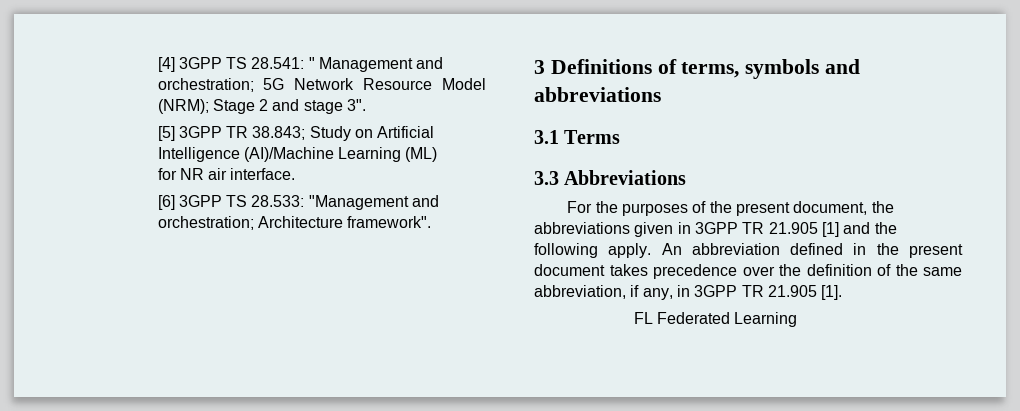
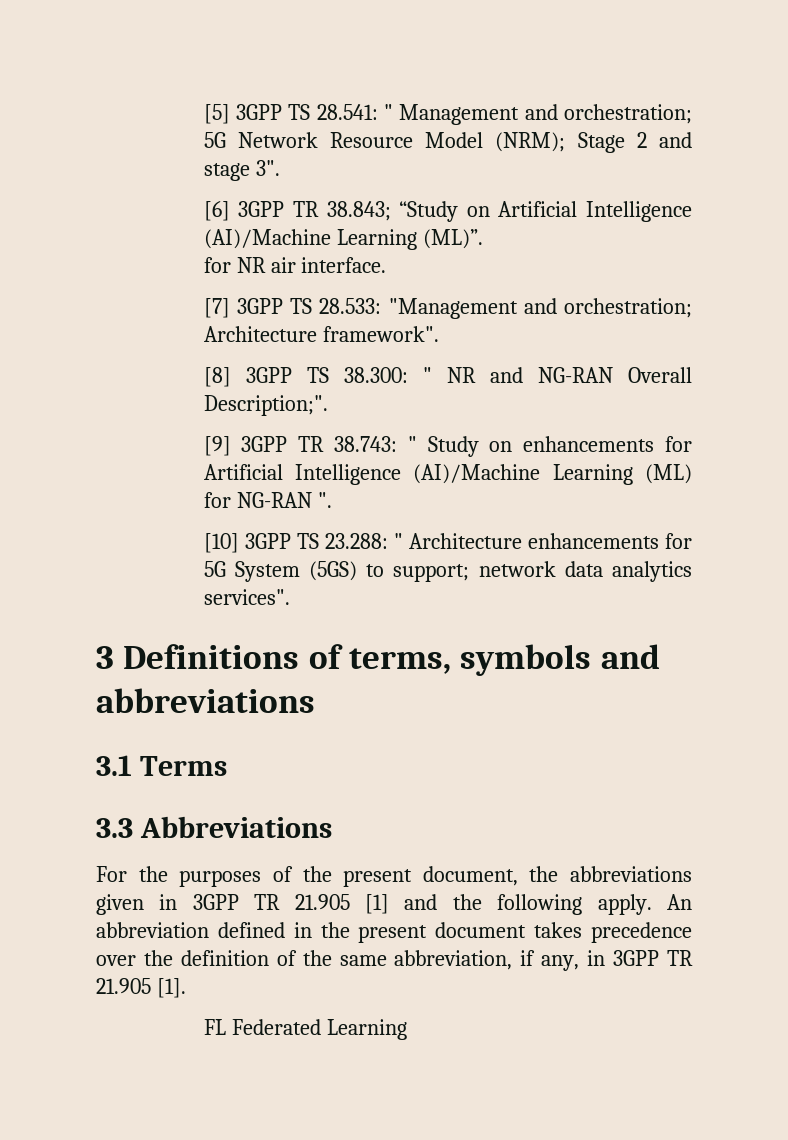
- [4] 3GPP TS 28.541: " Management and orchestration; 5G Network Resource Model (NRM); Stage 2 and stage 3".
+ [5] 3GPP TS 28.541: " Management and orchestration; 5G Network Resource Model (NRM); Stage 2 and stage 3".
- [5] 3GPP TR 38.843; Study on Artificial Intelligence (AI)/Machine Learning (ML)
+ [6] 3GPP TR 38.843; “Study on Artificial Intelligence (AI)/Machine Learning (ML)”.
- [6] 3GPP TS 28.533: "Management and orchestration; Architecture framework".
+ [7] 3GPP TS 28.533: "Management and orchestration; Architecture framework".
+ [8] 3GPP TS 38.300: " NR and NG-RAN Overall Description;".
+ [9] 3GPP TR 38.743: " Study on enhancements for Artificial Intelligence (AI)/Machine Learning (ML) for NG-RAN ".
+ [10] 3GPP TS 23.288: " Architecture enhancements for 5G System (5GS) to support; network data analytics services".

